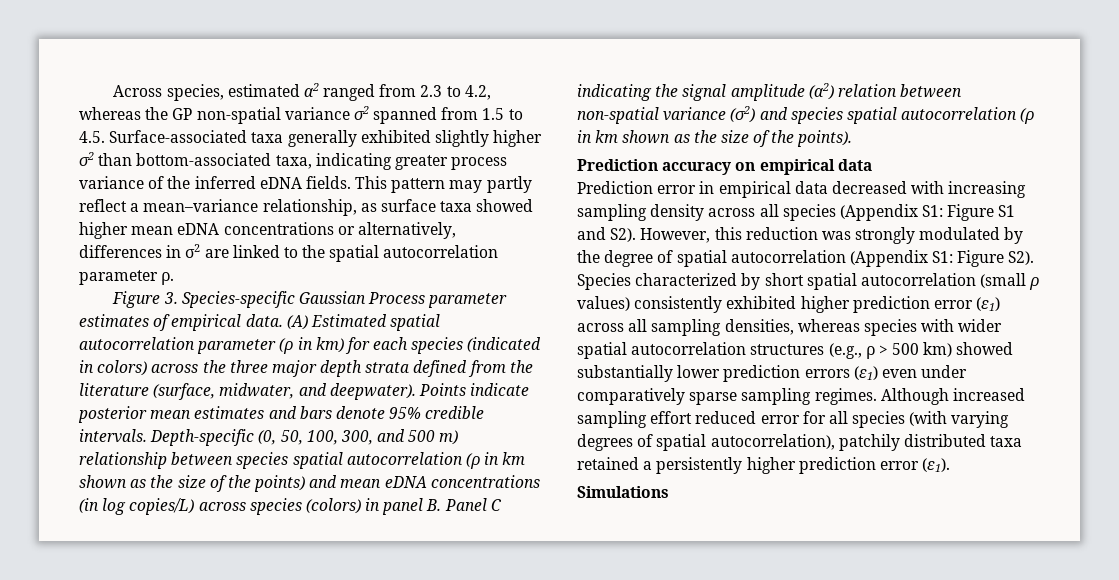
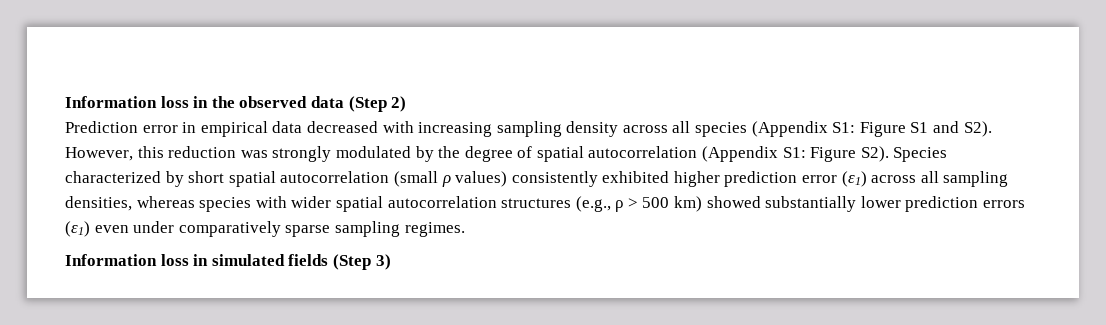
- Across species, estimated α2 ranged from 2.3 to 4.2, whereas the GP non-spatial variance σ2 spanned from 1.5 to 4.5. Surface-associated taxa generally exhibited slightly higher σ2 than bottom-associated taxa, indicating greater process variance of the inferred eDNA fields. This pattern may partly reflect a mean–variance relationship, as surface taxa showed higher mean eDNA concentrations or alternatively, differences in σ2 are linked to the spatial autocorrelation parameter ρ.
- Figure 3. Species-specific Gaussian Process parameter estimates of empirical data. (A) Estimated spatial autocorrelation parameter (ρ in km) for each species (indicated in colors) across the three major depth strata defined from the literature (surface, midwater, and deepwater). Points indicate posterior mean estimates and bars denote 95% credible intervals. Depth-specific (0, 50, 100, 300, and 500 m) relationship between species spatial autocorrelation (ρ in km shown as the size of the points) and mean eDNA concentrations (in log copies/L) across species (colors) in panel B. Panel C indicating the signal amplitude (α2) relation between non-spatial variance (σ2) and species spatial autocorrelation (ρ in km shown as the size of the points).
- Prediction accuracy on empirical data
+ Information loss in the observed data (Step 2)
- Figure S2). Species characterized by short spatial autocorrelation (small ρ values) consistently exhibited higher prediction error (ε1) across all sampling densities, whereas species with wider spatial autocorrelation structures (e.g., ρ > 500 km) showed substantially lower prediction errors (ε1) even under comparatively sparse sampling regimes. Although increased sampling effort reduced error for all species (with varying degrees of spatial autocorrelation), patchily distributed taxa retained a persistently higher prediction error (ε1).
- Simulations
+ Figure S2). Species characterized by short spatial autocorrelation (small ρ values) consistently exhibited higher prediction error (ε1) across all sampling densities, whereas species with wider spatial autocorrelation structures (e.g., ρ > 500 km) showed substantially lower prediction errors (ε1) even under comparatively sparse sampling regimes.
+ Information loss in simulated fields (Step 3)

